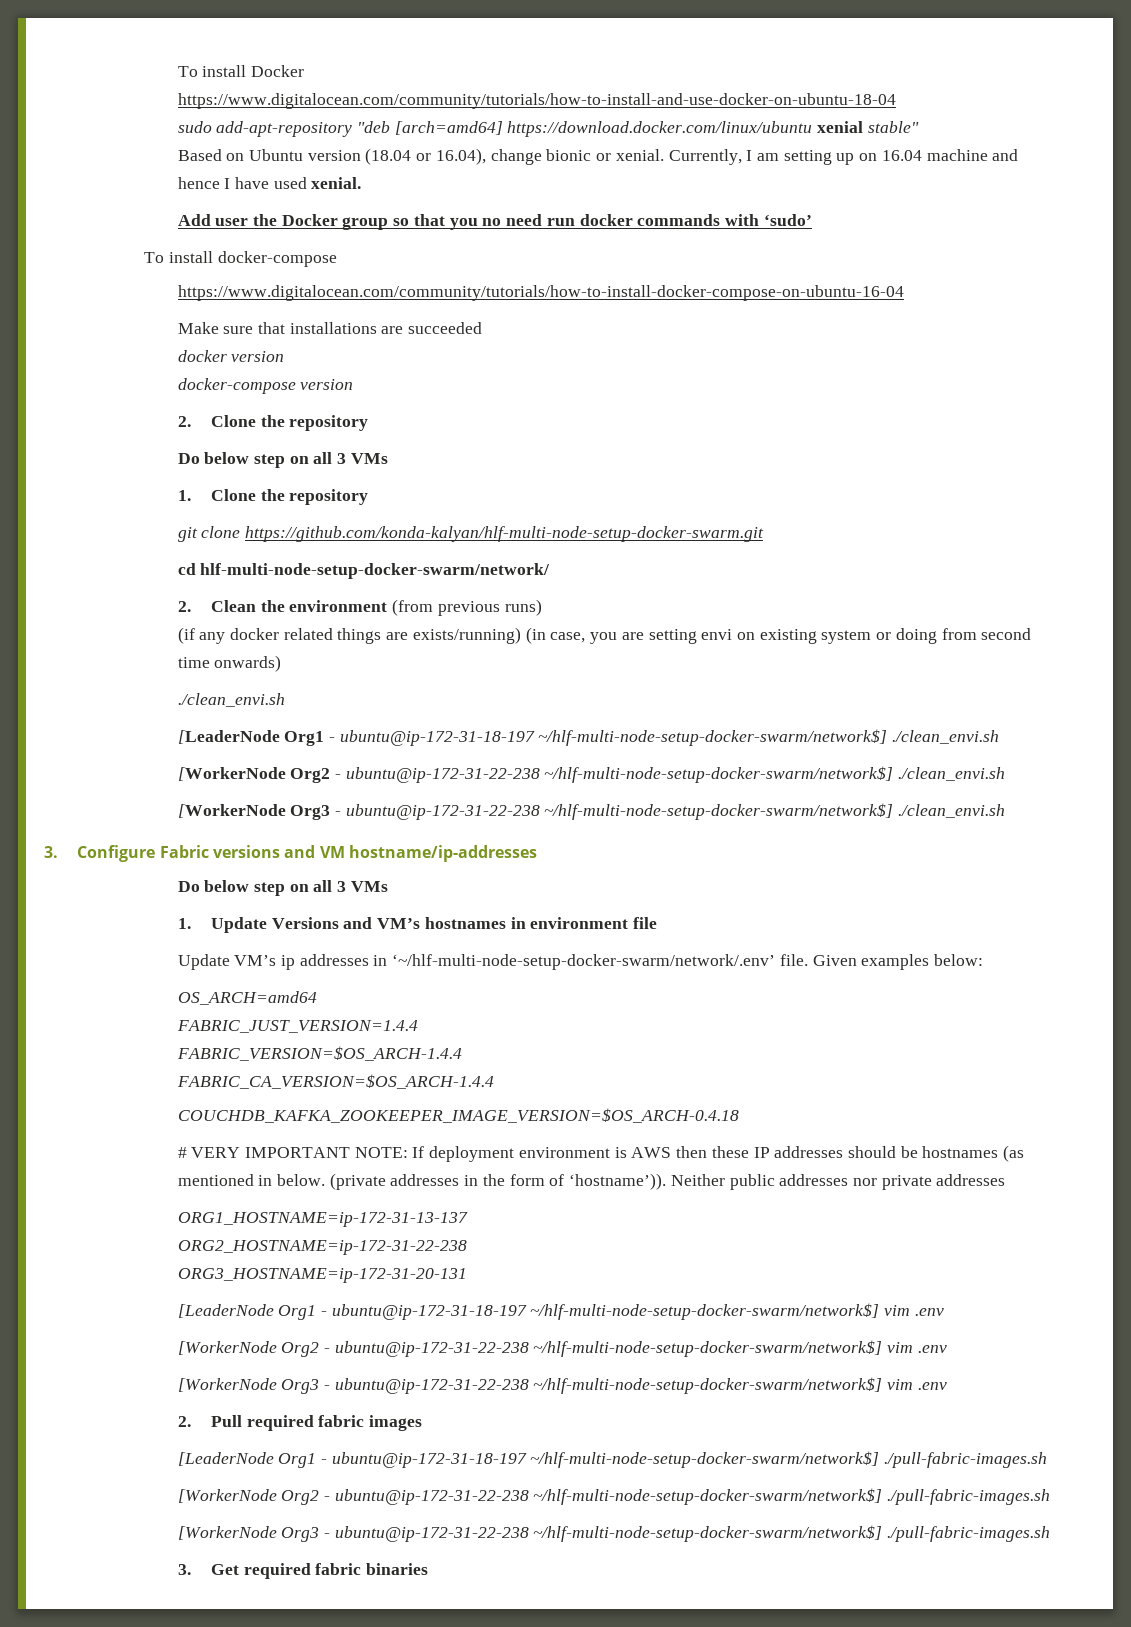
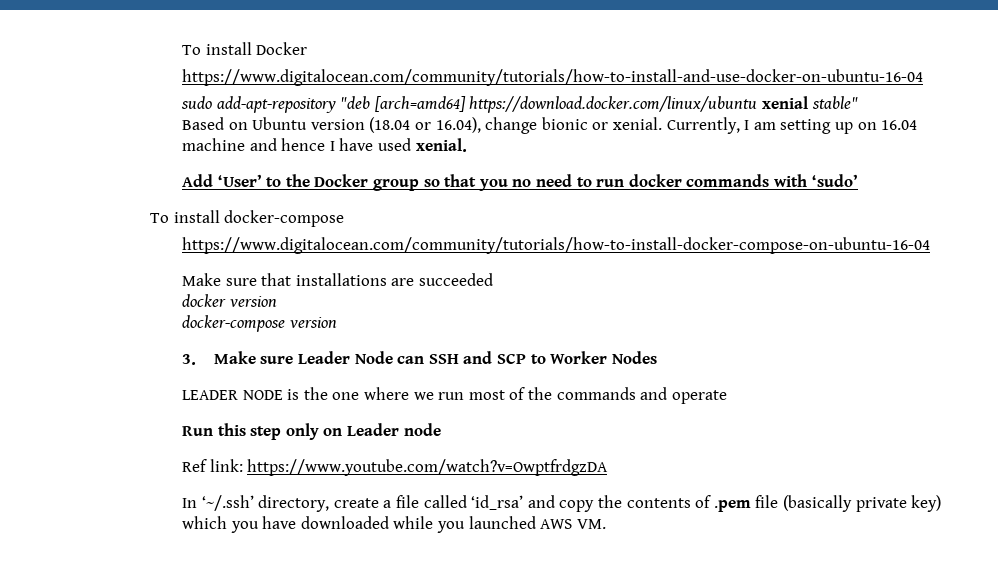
- https://www.digitalocean.com/community/tutorials/how-to-install-and-use-docker-on-ubuntu-18-04
+ https://www.digitalocean.com/community/tutorials/how-to-install-and-use-docker-on-ubuntu-16-04
- Add user the Docker group so that you no need run docker commands with ‘sudo’
+ Add ‘User’ to the Docker group so that you no need to run docker commands with ‘sudo’
- 2. Clone the repository
- Do below step on all 3 VMs
- 1. Clone the repository
- git clone https://github.com/konda-kalyan/hlf-multi-node-setup-docker-swarm.git
- cd hlf-multi-node-setup-docker-swarm/network/
- 2. Clean the environment (from previous runs)
- (if any docker related things are exists/running) (in case, you are setting envi on existing system or doing from second time onwards)
- ./clean_envi.sh
- [LeaderNode Org1 - ubuntu@ip-172-31-18-197 ~/hlf-multi-node-setup-docker-swarm/network$] ./clean_envi.sh
- [WorkerNode Org2 - ubuntu@ip-172-31-22-238 ~/hlf-multi-node-setup-docker-swarm/network$] ./clean_envi.sh
- [WorkerNode Org3 - ubuntu@ip-172-31-22-238 ~/hlf-multi-node-setup-docker-swarm/network$] ./clean_envi.sh
- 3. Configure Fabric versions and VM hostname/ip-addresses
- Do below step on all 3 VMs
- 1. Update Versions and VM’s hostnames in environment file
- Update VM’s ip addresses in ‘~/hlf-multi-node-setup-docker-swarm/network/.env’ file. Given examples below:
- OS_ARCH=amd64
- FABRIC_JUST_VERSION=1.4.4
- FABRIC_VERSION=$OS_ARCH-1.4.4
- FABRIC_CA_VERSION=$OS_ARCH-1.4.4
- COUCHDB_KAFKA_ZOOKEEPER_IMAGE_VERSION=$OS_ARCH-0.4.18
- # VERY IMPORTANT NOTE: If deployment environment is AWS then these IP addresses should be hostnames (as mentioned in below. (private addresses in the form of ‘hostname’)). Neither public addresses nor private addresses
- ORG1_HOSTNAME=ip-172-31-13-137
- ORG2_HOSTNAME=ip-172-31-22-238
- ORG3_HOSTNAME=ip-172-31-20-131
- [LeaderNode Org1 - ubuntu@ip-172-31-18-197 ~/hlf-multi-node-setup-docker-swarm/network$] vim .env
- [WorkerNode Org2 - ubuntu@ip-172-31-22-238 ~/hlf-multi-node-setup-docker-swarm/network$] vim .env
- [WorkerNode Org3 - ubuntu@ip-172-31-22-238 ~/hlf-multi-node-setup-docker-swarm/network$] vim .env
- 2. Pull required fabric images
- [LeaderNode Org1 - ubuntu@ip-172-31-18-197 ~/hlf-multi-node-setup-docker-swarm/network$] ./pull-fabric-images.sh
- [WorkerNode Org2 - ubuntu@ip-172-31-22-238 ~/hlf-multi-node-setup-docker-swarm/network$] ./pull-fabric-images.sh
- [WorkerNode Org3 - ubuntu@ip-172-31-22-238 ~/hlf-multi-node-setup-docker-swarm/network$] ./pull-fabric-images.sh
- 3. Get required fabric binaries
+ 3. Make sure Leader Node can SSH and SCP to Worker Nodes
+ LEADER NODE is the one where we run most of the commands and operate
+ Run this step only on Leader node
+ Ref link: https://www.youtube.com/watch?v=OwptfrdgzDA
+ In ‘~/.ssh’ directory, create a file called ‘id_rsa’ and copy the contents of .pem file (basically private key) which you have downloaded while you launched AWS VM.

